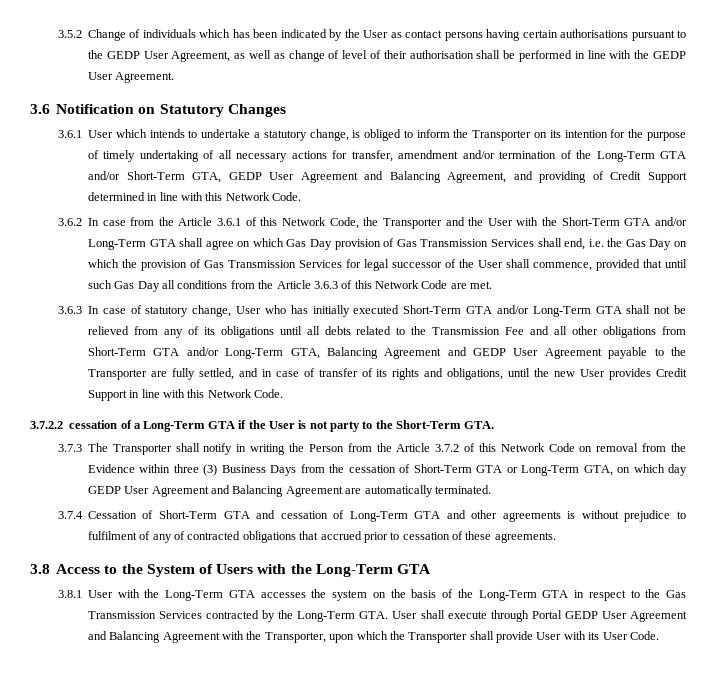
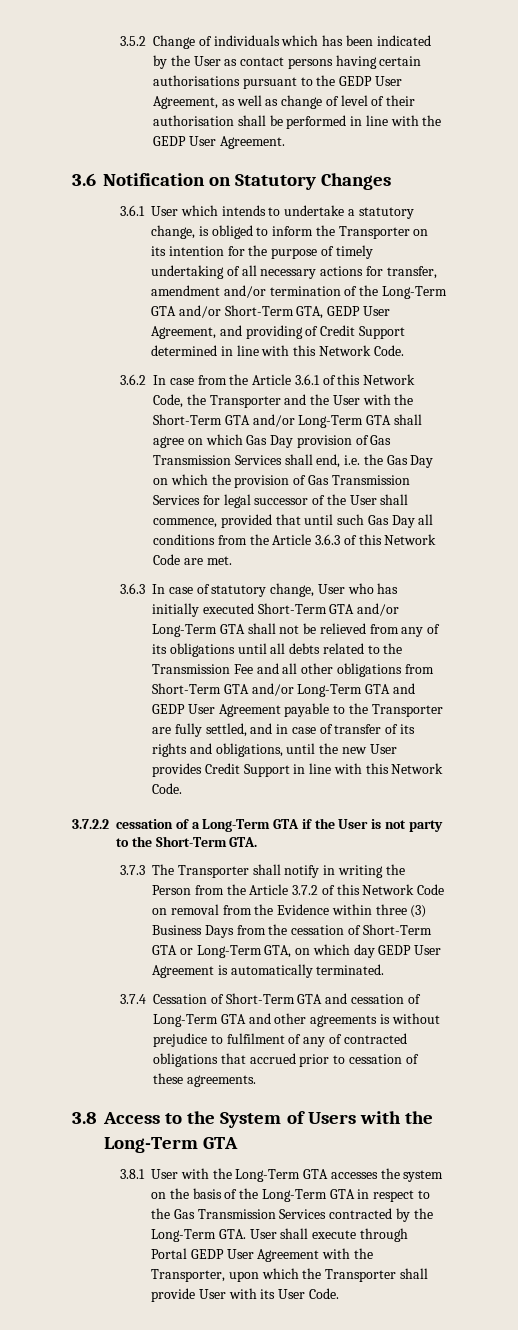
- 3.6.1 User which intends to undertake a statutory change, is obliged to inform the Transporter on its intention for the purpose of timely undertaking of all necessary actions for transfer, amendment and/or termination of the Long-Term GTA and/or Short-Term GTA, GEDP User Agreement and Balancing Agreement, and providing of Credit Support determined in line with this Network Code.
+ 3.6.1 User which intends to undertake a statutory change, is obliged to inform the Transporter on its intention for the purpose of timely undertaking of all necessary actions for transfer, amendment and/or termination of the Long-Term GTA and/or Short-Term GTA, GEDP User Agreement, and providing of Credit Support determined in line with this Network Code.
- 3.6.3 In case of statutory change, User who has initially executed Short-Term GTA and/or Long-Term GTA shall not be relieved from any of its obligations until all debts related to the Transmission Fee and all other obligations from Short-Term GTA and/or Long-Term GTA, Balancing Agreement and GEDP User Agreement payable to the Transporter are fully settled, and in case of transfer of its rights and obligations, until the new User provides Credit Support in line with this Network Code.
+ 3.6.3 In case of statutory change, User who has initially executed Short-Term GTA and/or Long-Term GTA shall not be relieved from any of its obligations until all debts related to the Transmission Fee and all other obligations from Short-Term GTA and/or Long-Term GTA and GEDP User Agreement payable to the Transporter are fully settled, and in case of transfer of its rights and obligations, until the new User provides Credit Support in line with this Network Code.
- 3.7.3 The Transporter shall notify in writing the Person from the Article 3.7.2 of this Network Code on removal from the Evidence within three (3) Business Days from the cessation of Short-Term GTA or Long-Term GTA, on which day GEDP User Agreement and Balancing Agreement are automatically terminated.
+ 3.7.3 The Transporter shall notify in writing the Person from the Article 3.7.2 of this Network Code on removal from the Evidence within three (3) Business Days from the cessation of Short-Term GTA or Long-Term GTA, on which day GEDP User Agreement is automatically terminated.
- 3.8.1 User with the Long-Term GTA accesses the system on the basis of the Long-Term GTA in respect to the Gas Transmission Services contracted by the Long-Term GTA. User shall execute through Portal GEDP User Agreement and Balancing Agreement with the Transporter, upon which the Transporter shall provide User with its User Code.
+ 3.8.1 User with the Long-Term GTA accesses the system on the basis of the Long-Term GTA in respect to the Gas Transmission Services contracted by the Long-Term GTA. User shall execute through Portal GEDP User Agreement with the Transporter, upon which the Transporter shall provide User with its User Code.

